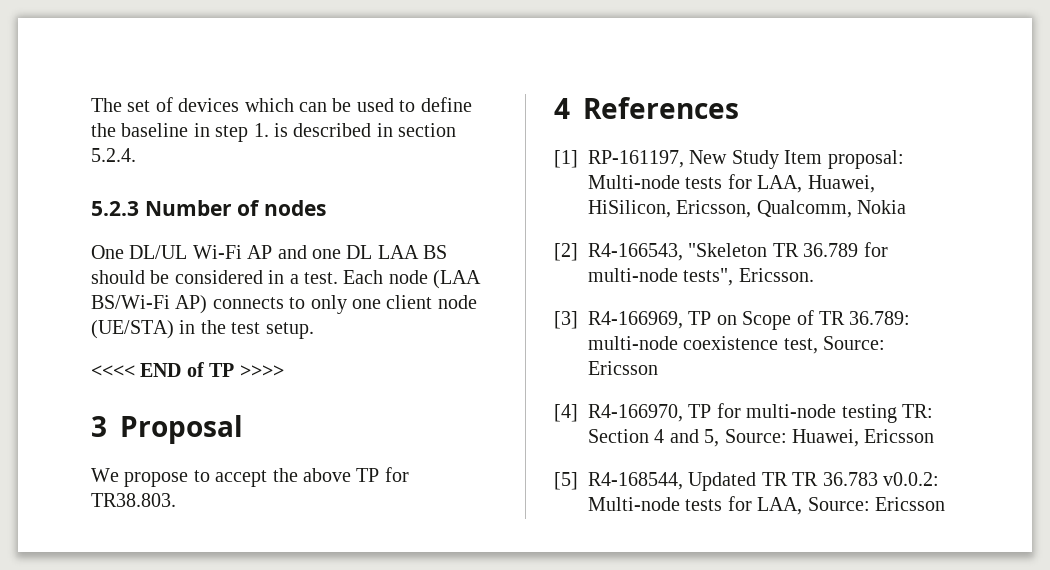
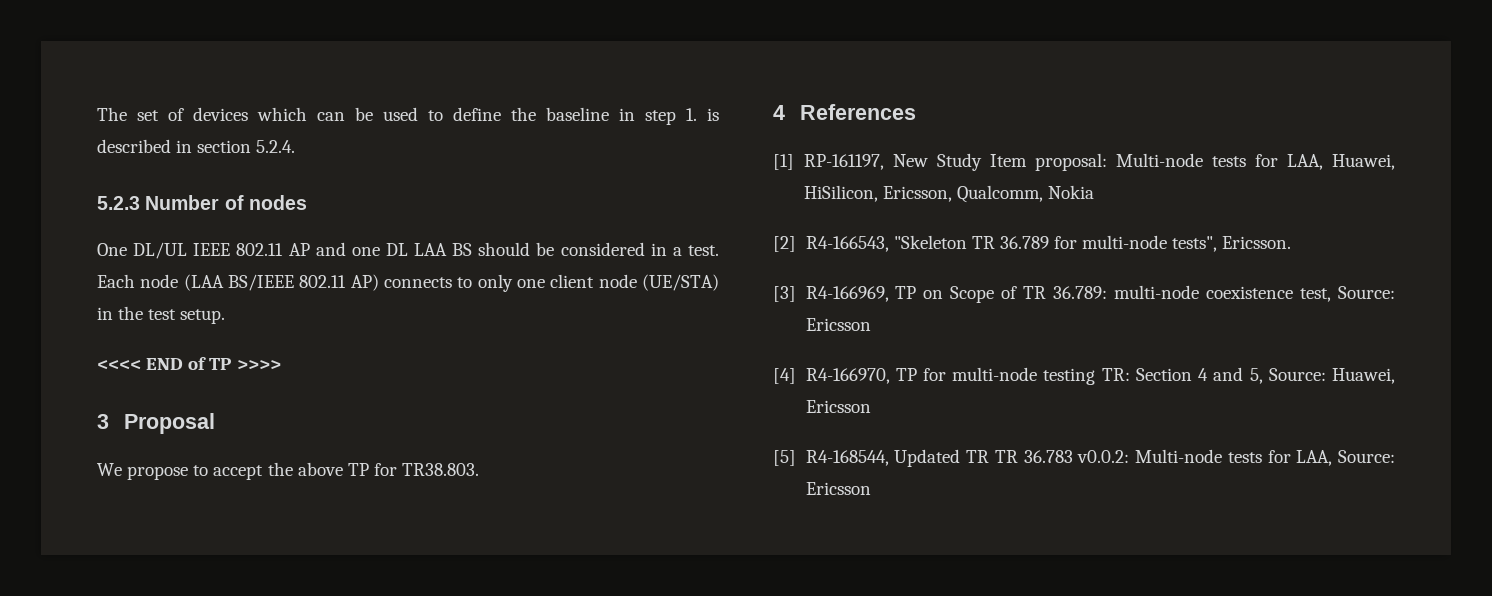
- One DL/UL Wi-Fi AP and one DL LAA BS should be considered in a test.
+ One DL/UL IEEE 802.11 AP and one DL LAA BS should be considered in a test.
- Each node (LAA BS/Wi-Fi AP) connects to only one client node (UE/STA) in the test setup.
+ Each node (LAA BS/IEEE 802.11 AP) connects to only one client node (UE/STA) in the test setup.

